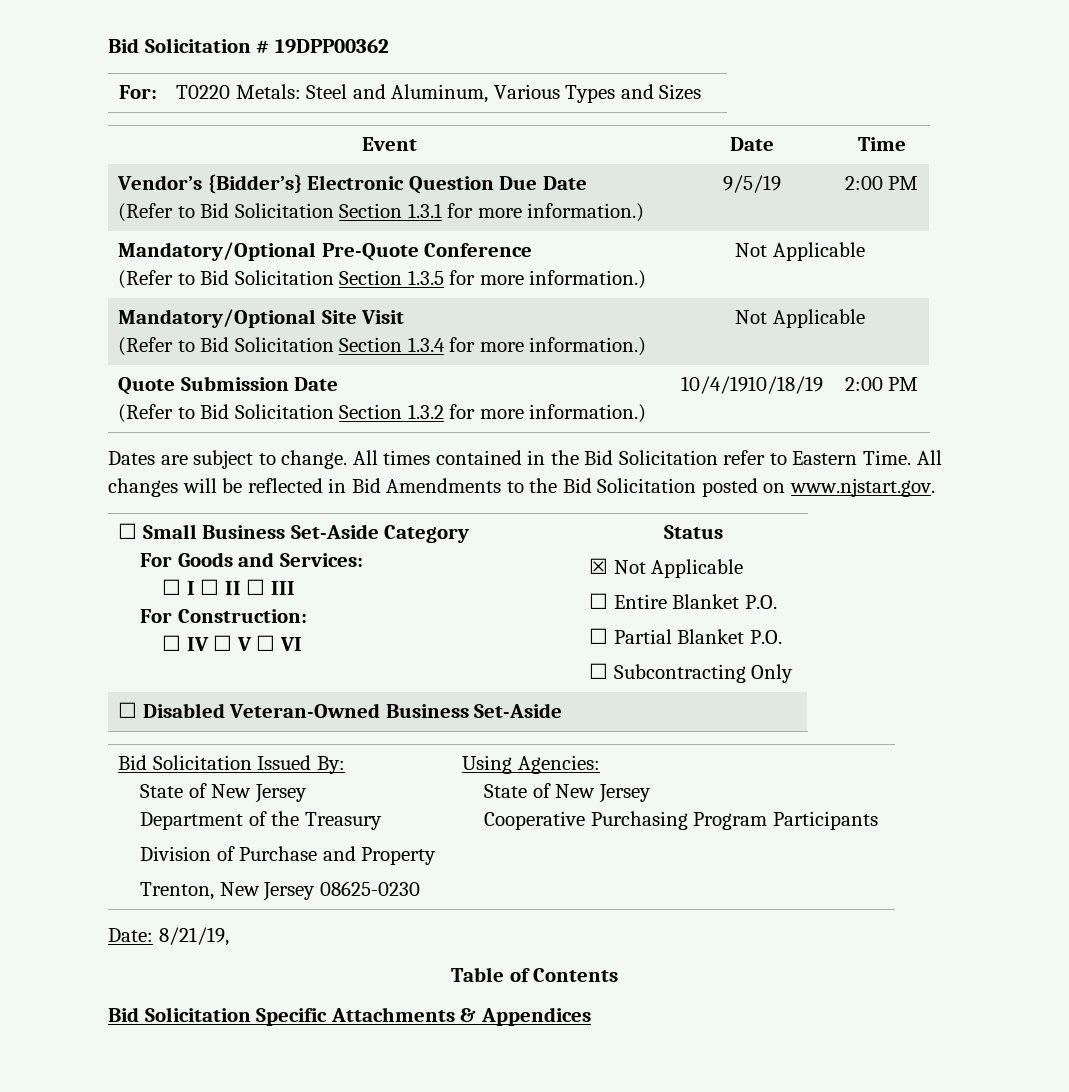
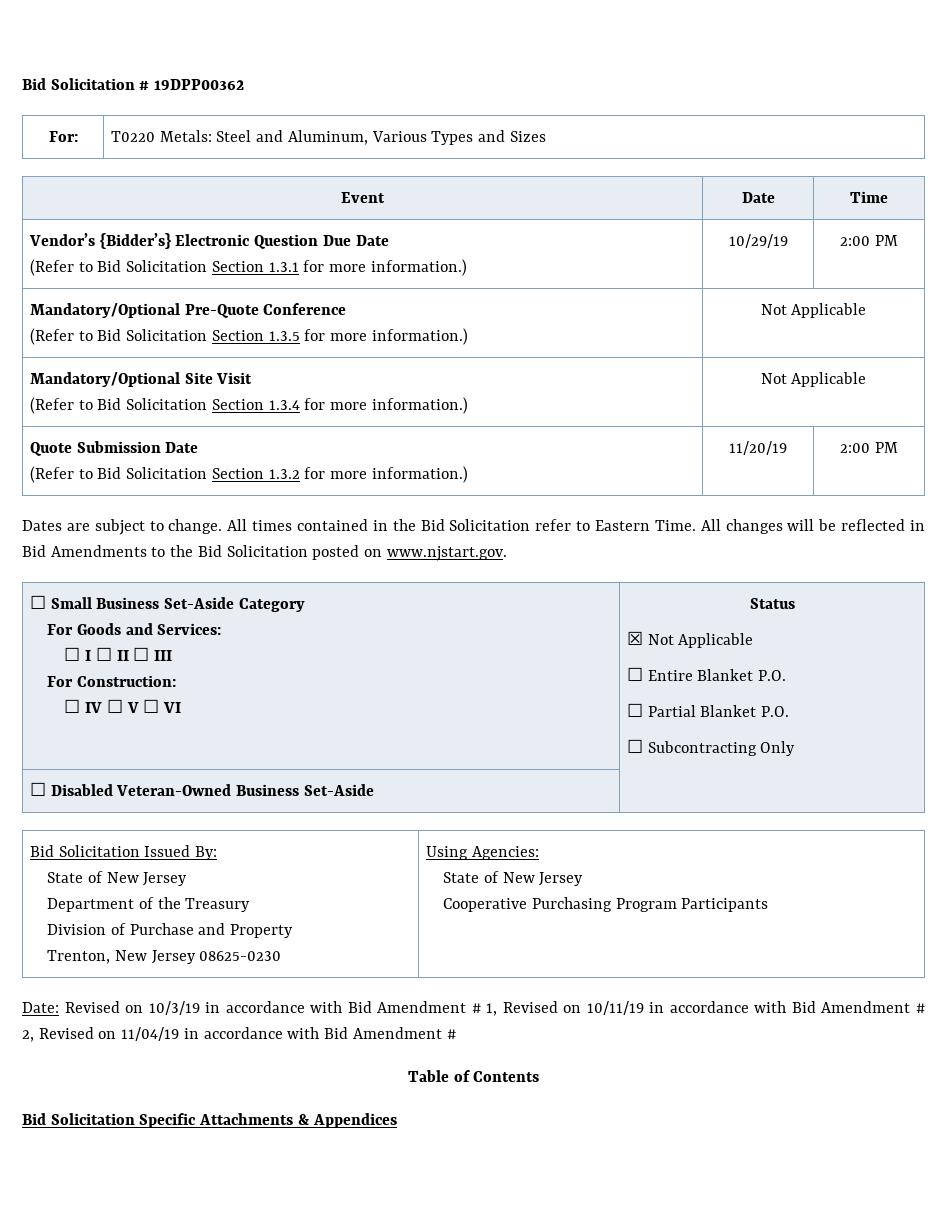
  Vendor’s {Bidder’s} Electronic Question Due Date
- (Refer to Bid Solicitation Section 1.3.1 for more information.) | 9/5/19 | 2:00 PM
+ (Refer to Bid Solicitation Section 1.3.1 for more information.) | 10/29/19 | 2:00 PM
  Quote Submission Date
- (Refer to Bid Solicitation Section 1.3.2 for more information.) | 10/4/1910/18/19 | 2:00 PM
+ (Refer to Bid Solicitation Section 1.3.2 for more information.) | 11/20/19 | 2:00 PM
- Date: 8/21/19,
+ Date: Revised on 10/3/19 in accordance with Bid Amendment # 1, Revised on 10/11/19 in accordance with Bid Amendment # 2, Revised on 11/04/19 in accordance with Bid Amendment #

